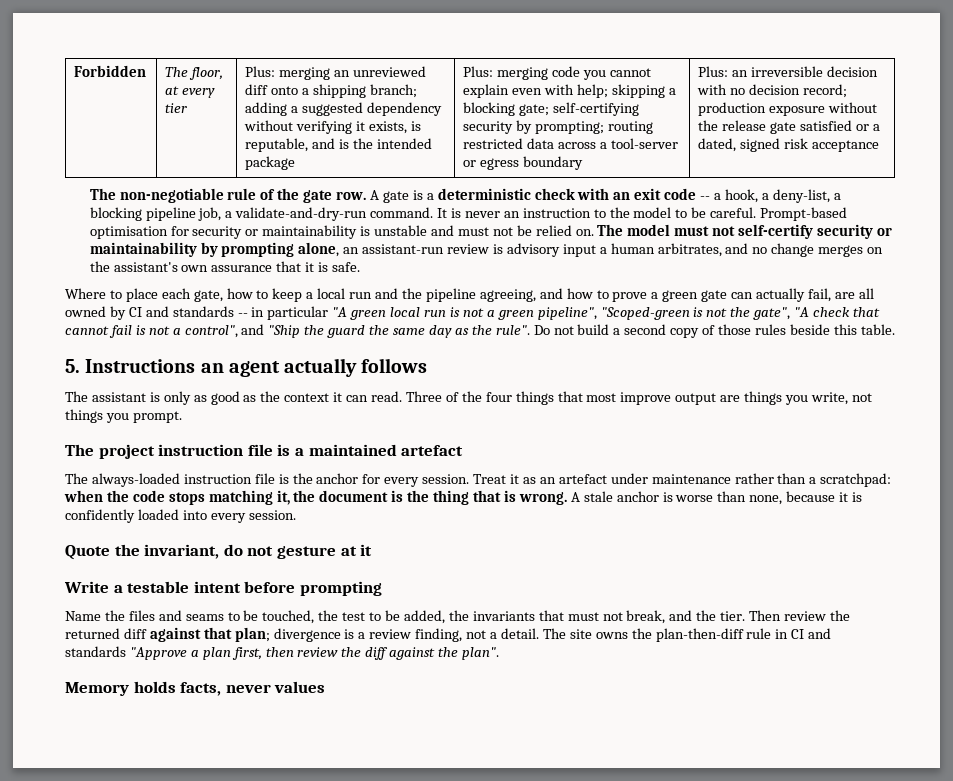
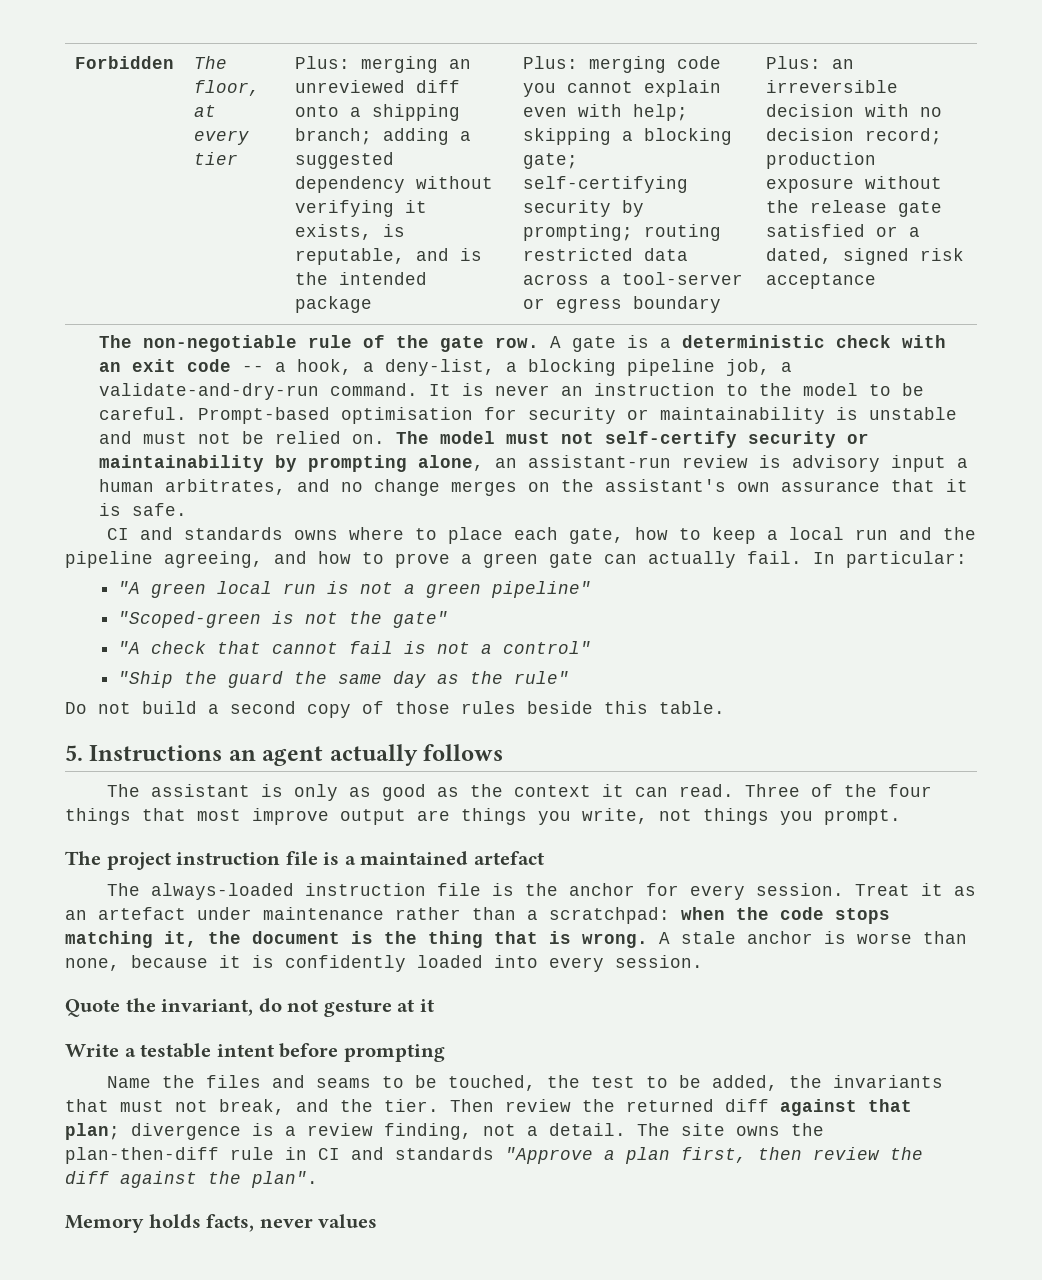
- Where to place each gate, how to keep a local run and the pipeline agreeing, and how to prove a green gate can actually fail, are all owned by CI and standards -- in particular "A green local run is not a green pipeline", "Scoped-green is not the gate", "A check that cannot fail is not a control", and "Ship the guard the same day as the rule". Do not build a second copy of those rules beside this table.
+ CI and standards owns where to place each gate, how to keep a local run and the pipeline agreeing, and how to prove a green gate can actually fail. In particular:
+ "A green local run is not a green pipeline"
+ "Scoped-green is not the gate"
+ "A check that cannot fail is not a control"
+ "Ship the guard the same day as the rule"
+ Do not build a second copy of those rules beside this table.

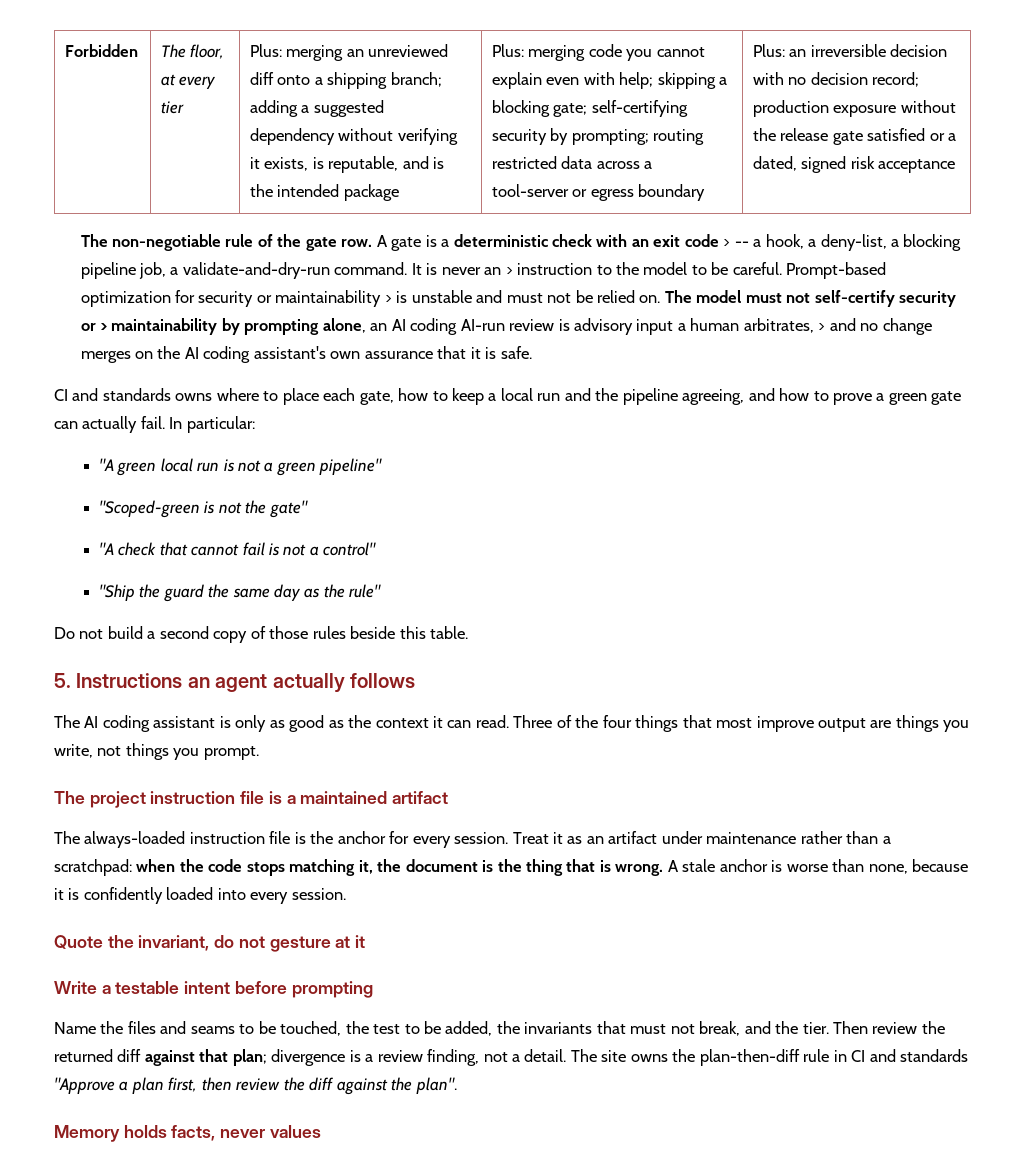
- A gate is a deterministic check with an exit code -- a hook, a deny-list, a blocking pipeline job, a validate-and-dry-run command.
+ A gate is a deterministic check with an exit code > -- a hook, a deny-list, a blocking pipeline job, a validate-and-dry-run command.
- It is never an instruction to the model to be careful.
+ It is never an > instruction to the model to be careful.
- Prompt-based optimisation for security or maintainability is unstable and must not be relied on.
+ Prompt-based optimization for security or maintainability > is unstable and must not be relied on.
- The model must not self-certify security or maintainability by prompting alone, an assistant-run review is advisory input a human arbitrates, and no change merges on the assistant's own assurance that it is safe.
+ The model must not self-certify security or > maintainability by prompting alone, an AI coding AI-run review is advisory input a human arbitrates, > and no change merges on the AI coding assistant's own assurance that it is safe.
- The assistant is only as good as the context it can read.
+ The AI coding assistant is only as good as the context it can read.
- The project instruction file is a maintained artefact
+ The project instruction file is a maintained artifact
- Treat it as an artefact under maintenance rather than a scratchpad: when the code stops matching it, the document is the thing that is wrong.
+ Treat it as an artifact under maintenance rather than a scratchpad: when the code stops matching it, the document is the thing that is wrong.

